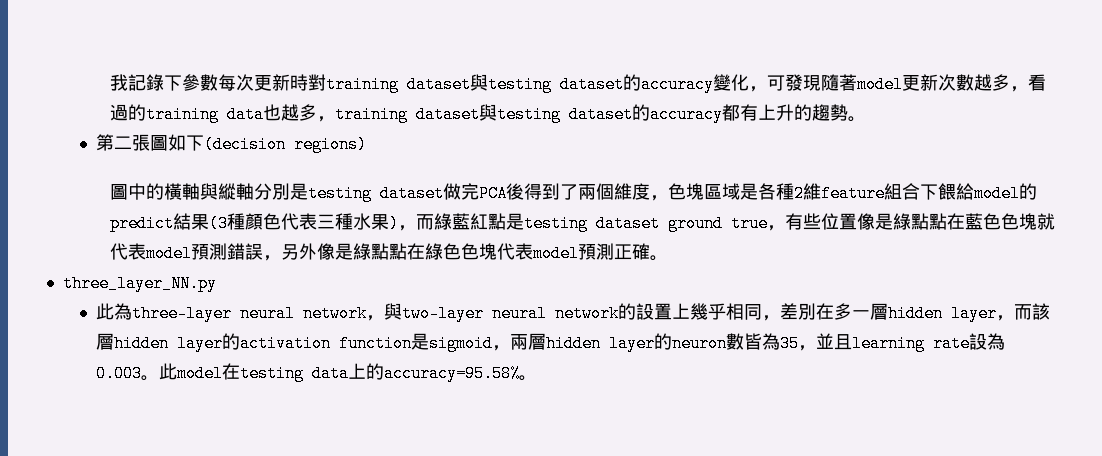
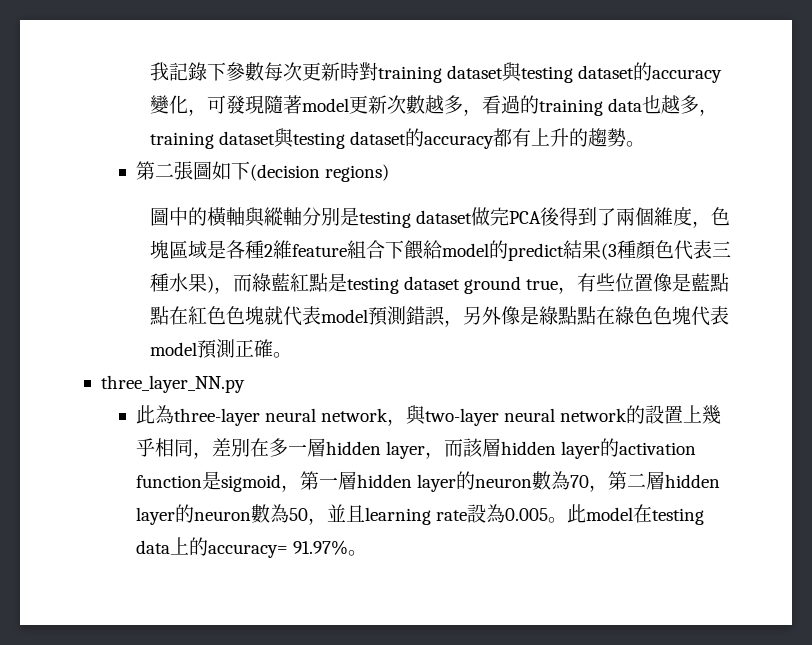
- 圖中的橫軸與縱軸分別是testing dataset做完PCA後得到了兩個維度，色塊區域是各種2維feature組合下餵給model的predict結果(3種顏色代表三種水果)，而綠藍紅點是testing dataset ground true，有些位置像是綠點點在藍色色塊就代表model預測錯誤，另外像是綠點點在綠色色塊代表model預測正確。
+ 圖中的橫軸與縱軸分別是testing dataset做完PCA後得到了兩個維度，色塊區域是各種2維feature組合下餵給model的predict結果(3種顏色代表三種水果)，而綠藍紅點是testing dataset ground true，有些位置像是藍點點在紅色色塊就代表model預測錯誤，另外像是綠點點在綠色色塊代表model預測正確。
- 此為three-layer neural network，與two-layer neural network的設置上幾乎相同，差別在多一層hidden layer，而該層hidden layer的activation function是sigmoid，兩層hidden layer的neuron數皆為35，並且learning rate設為0.003。
+ 此為three-layer neural network，與two-layer neural network的設置上幾乎相同，差別在多一層hidden layer，而該層hidden layer的activation function是sigmoid，第一層hidden layer的neuron數為70，第二層hidden layer的neuron數為50，並且learning rate設為0.005。
- 此model在testing data上的accuracy=95.58%。
+ 此model在testing data上的accuracy= 91.97%。

